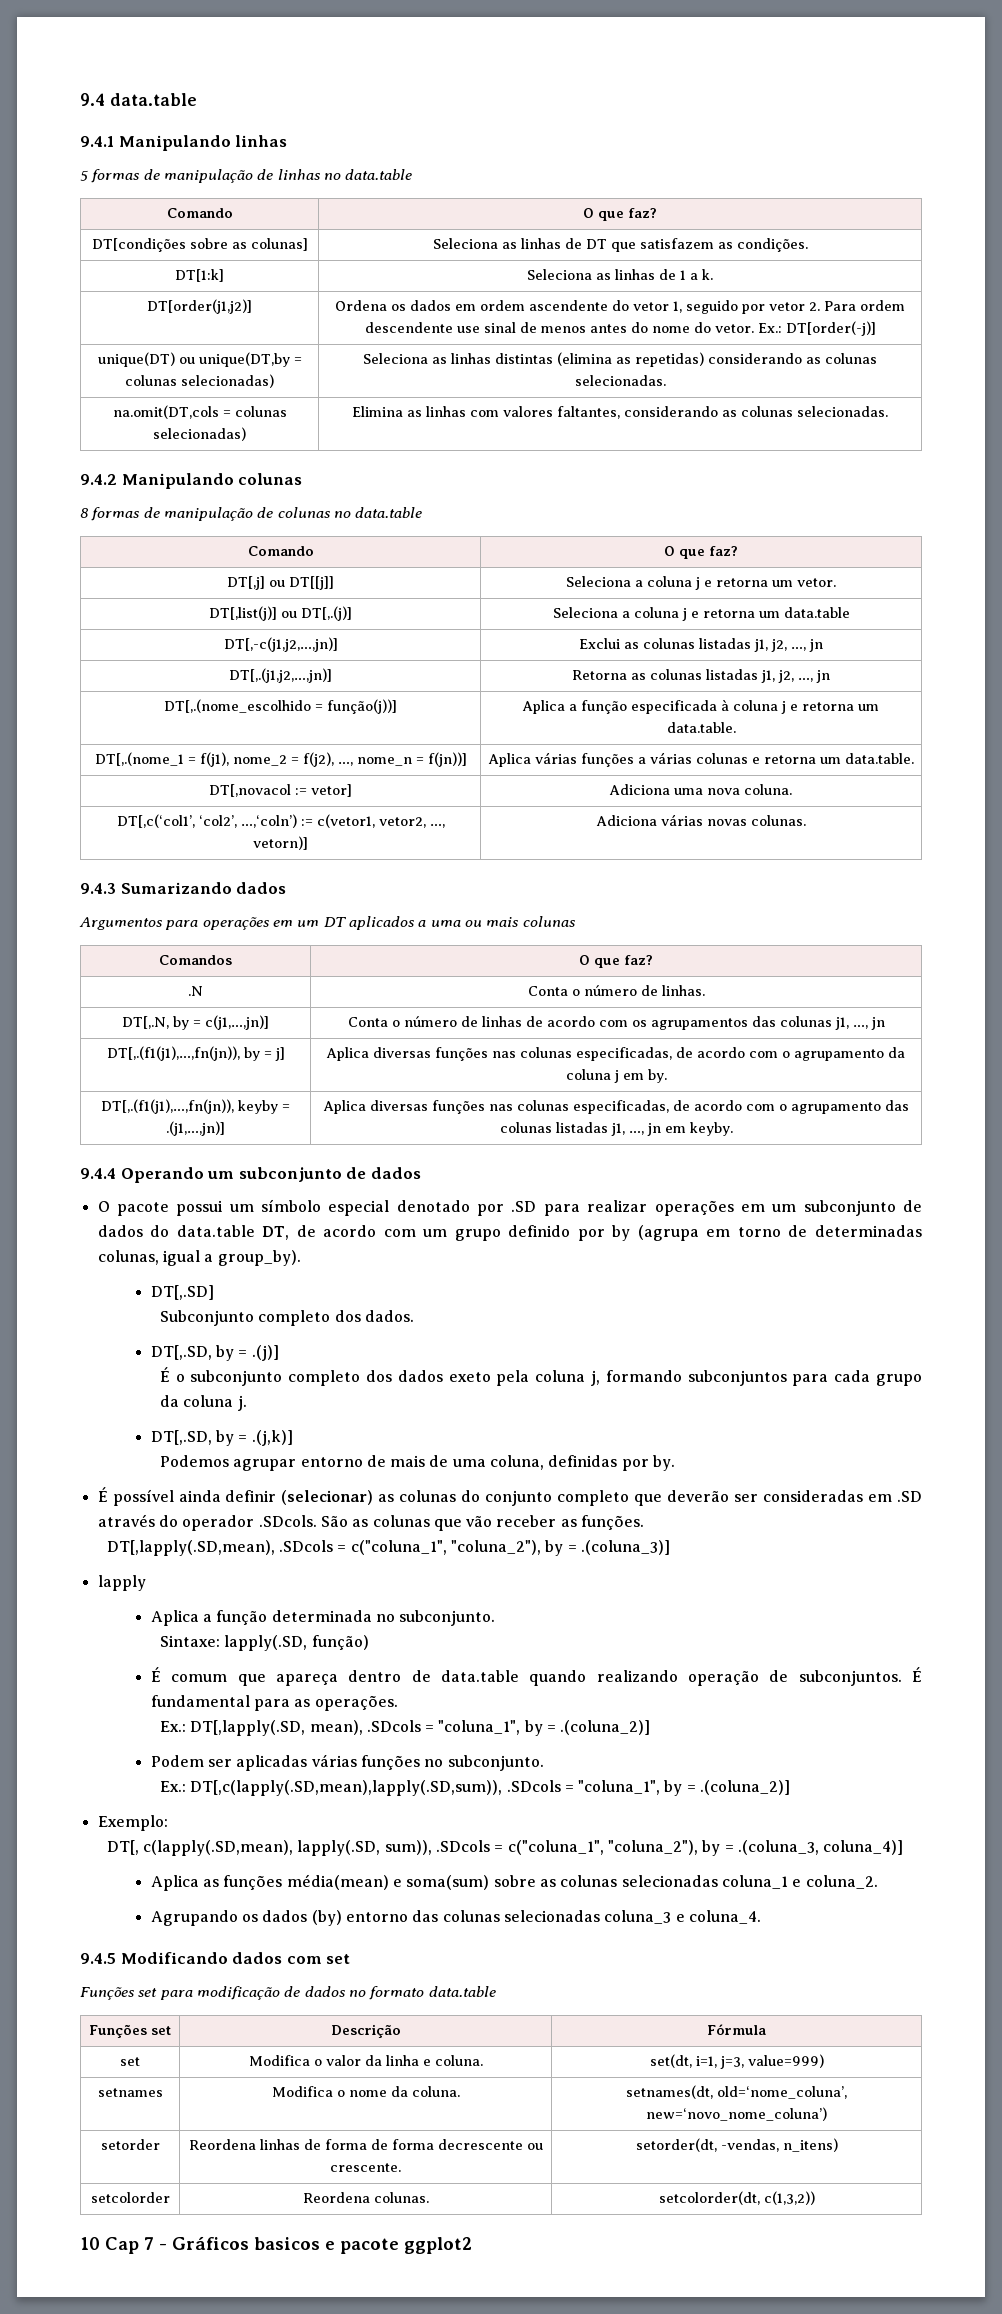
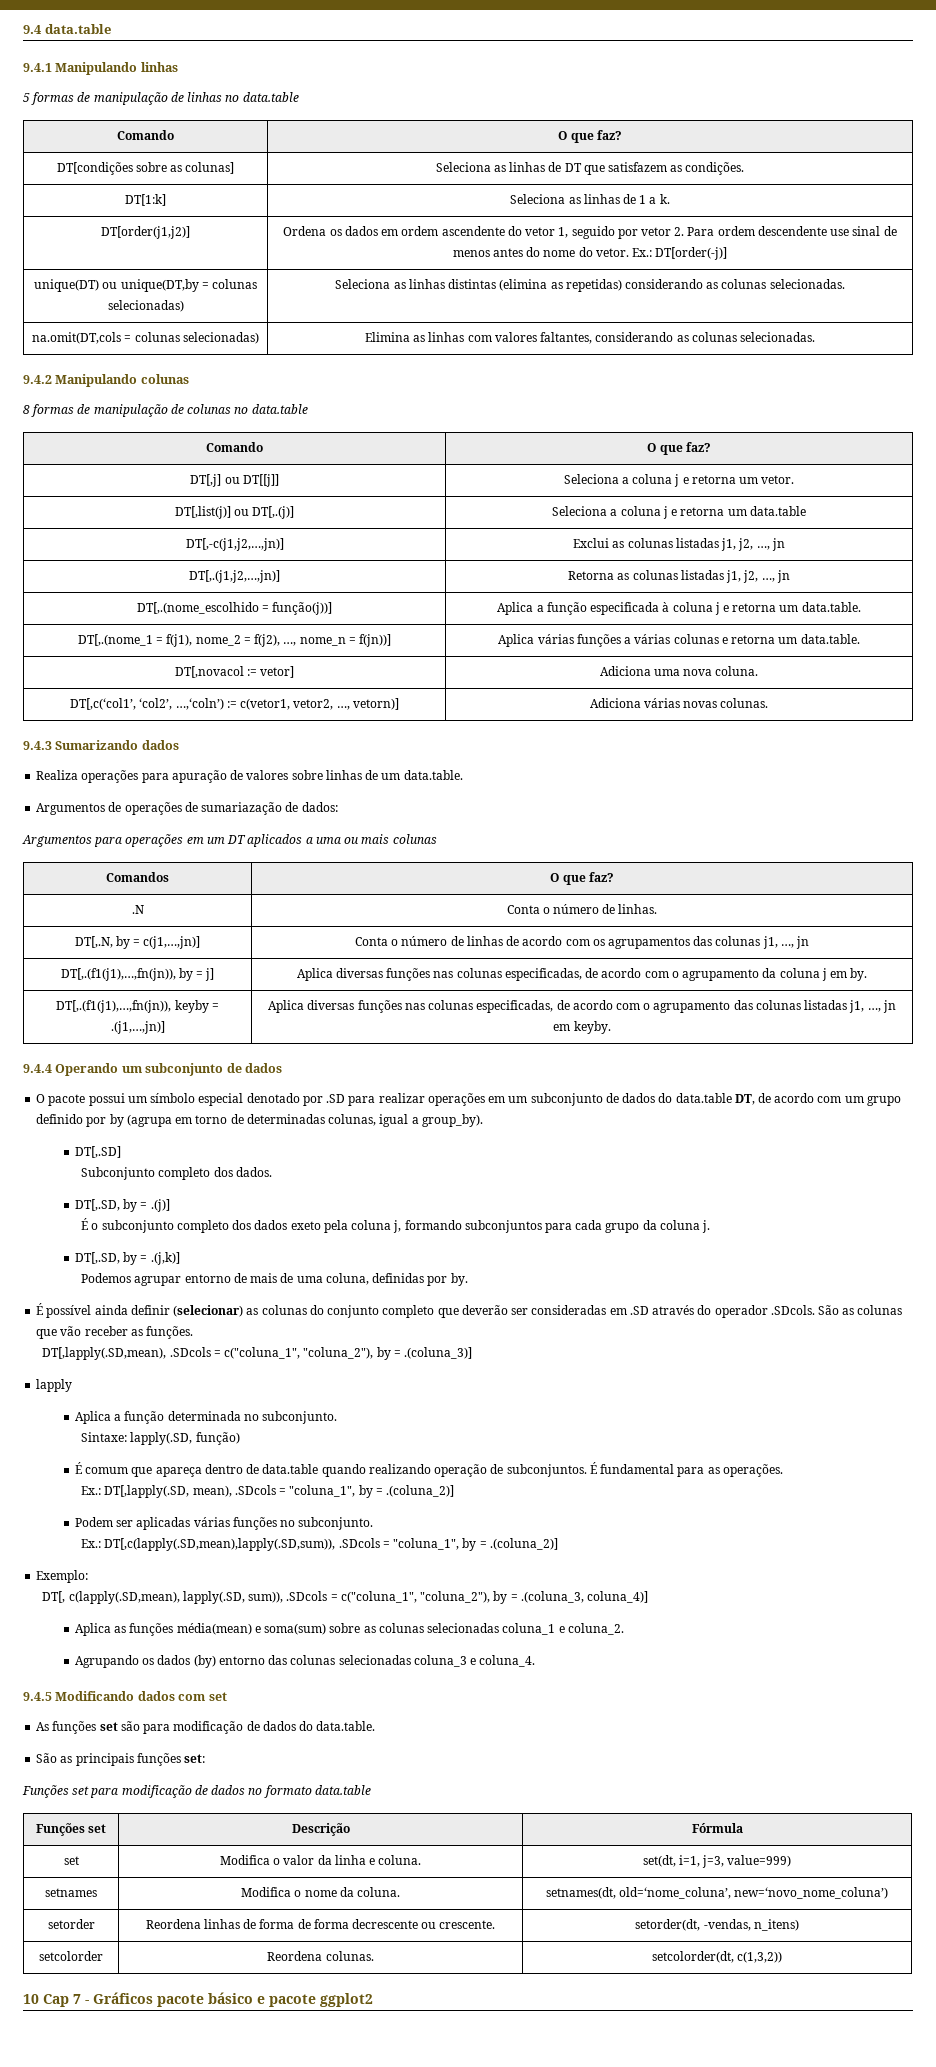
+ Realiza operações para apuração de valores sobre linhas de um data.table.
+ Argumentos de operações de sumariazação de dados:
+ As funções set são para modificação de dados do data.table.
+ São as principais funções set:
- 10 Cap 7 - Gráficos basicos e pacote ggplot2
+ 10 Cap 7 - Gráficos pacote básico e pacote ggplot2

